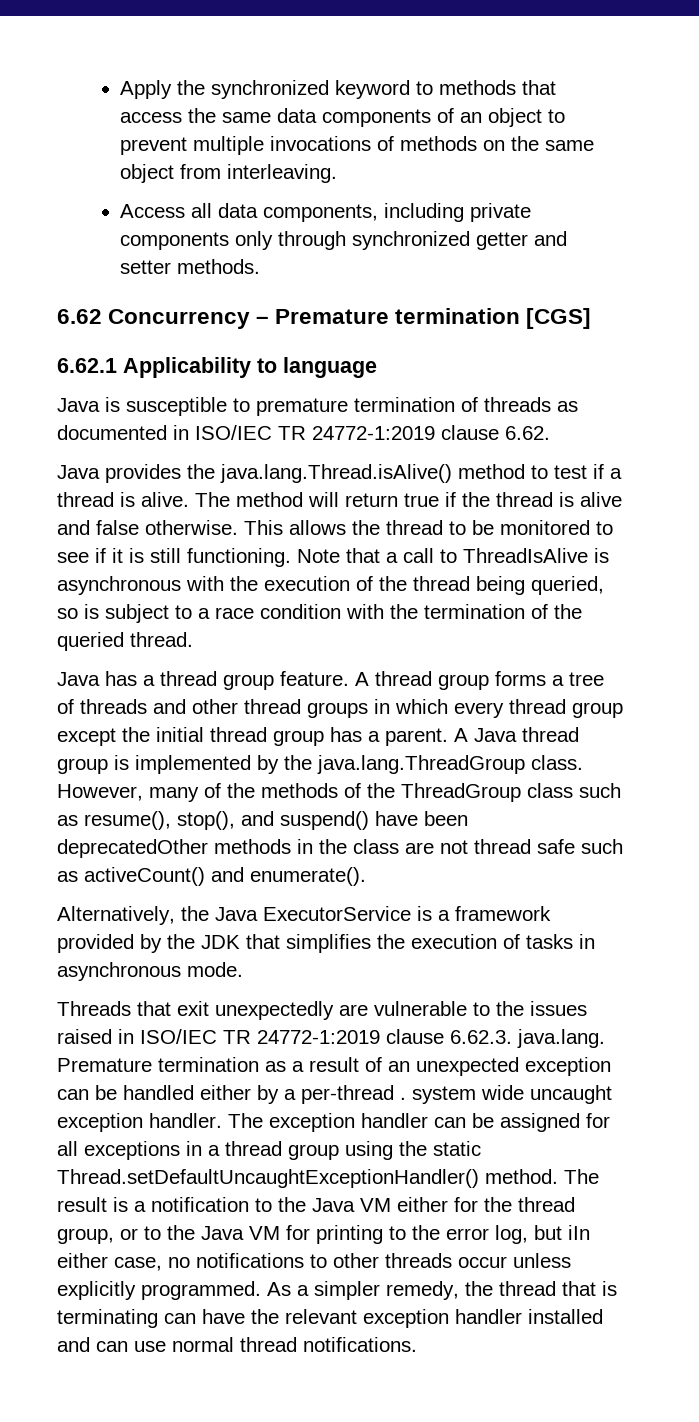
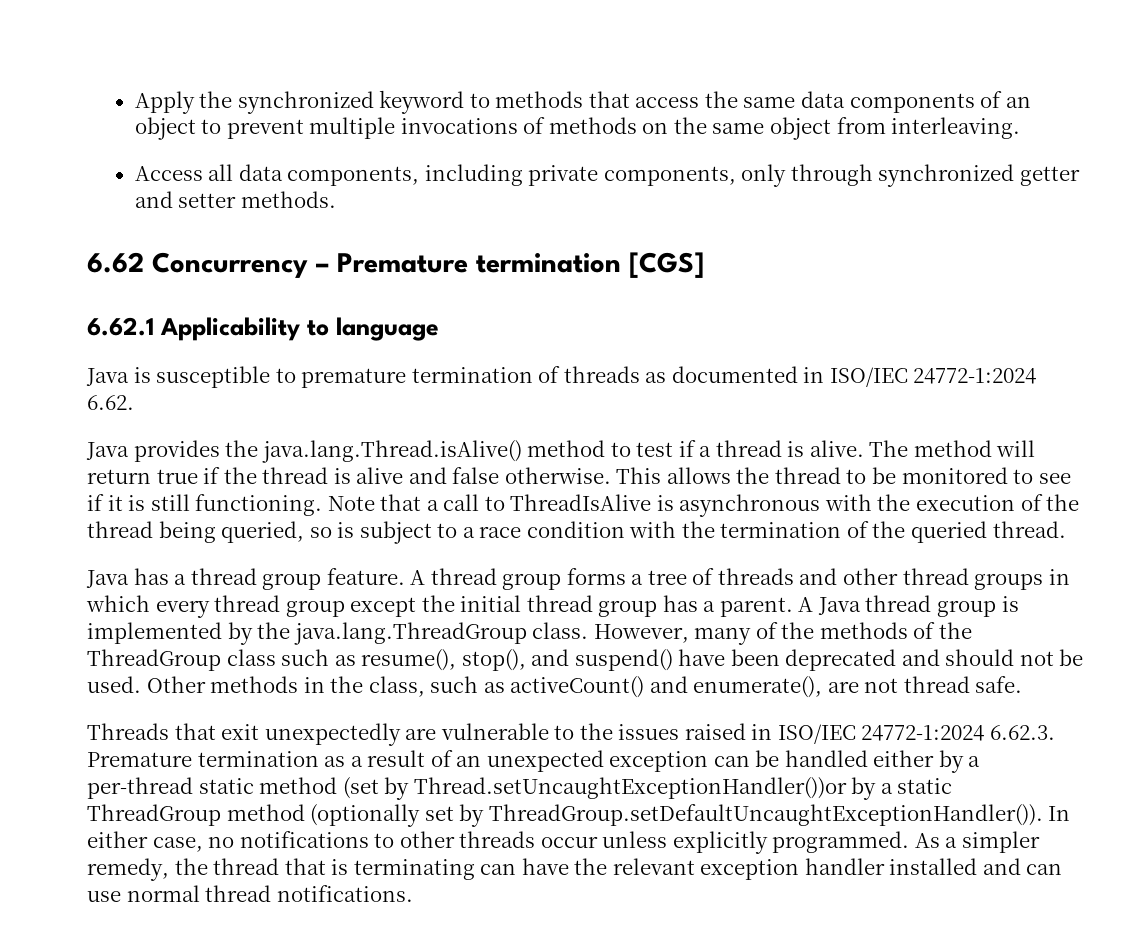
- Access all data components, including private components only through synchronized getter and setter methods.
+ Access all data components, including private components, only through synchronized getter and setter methods.
- Java is susceptible to premature termination of threads as documented in ISO/IEC TR 24772-1:2019 clause 6.62.
+ Java is susceptible to premature termination of threads as documented in ISO/IEC 24772-1:2024 6.62.
- However, many of the methods of the ThreadGroup class such as resume(), stop(), and suspend() have been deprecatedOther methods in the class are not thread safe such as activeCount() and enumerate().
- Alternatively, the Java ExecutorService is a framework provided by the JDK that simplifies the execution of tasks in asynchronous mode.
+ However, many of the methods of the ThreadGroup class such as resume(), stop(), and suspend() have been deprecated and should not be used. Other methods in the class, such as activeCount() and enumerate(), are not thread safe.
- Threads that exit unexpectedly are vulnerable to the issues raised in ISO/IEC TR 24772-1:2019 clause 6.62.3. java.lang. Premature termination as a result of an unexpected exception can be handled either by a per-thread . system wide uncaught exception handler. The exception handler can be assigned for all exceptions in a thread group using the static Thread.setDefaultUncaughtExceptionHandler() method. The result is a notification to the Java VM either for the thread group, or to the Java VM for printing to the error log, but iIn either case, no notifications to other threads occur unless explicitly programmed.
+ Threads that exit unexpectedly are vulnerable to the issues raised in ISO/IEC 24772-1:2024 6.62.3. Premature termination as a result of an unexpected exception can be handled either by a per-thread static method (set by Thread.setUncaughtExceptionHandler())or by a static ThreadGroup method (optionally set by ThreadGroup.setDefaultUncaughtExceptionHandler()). In either case, no notifications to other threads occur unless explicitly programmed.

